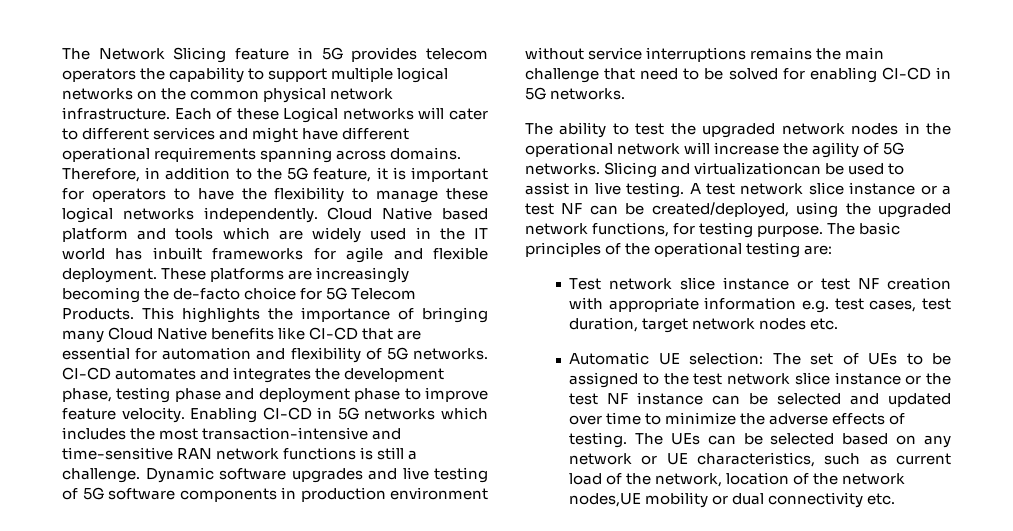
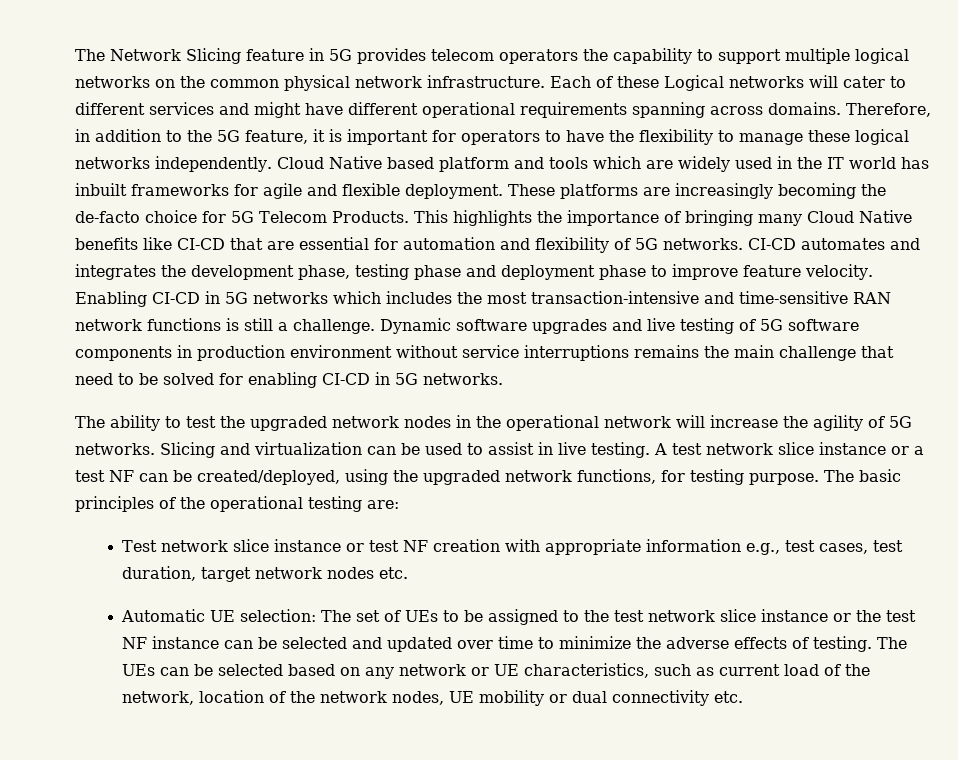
- Slicing and virtualizationcan be used to assist in live testing.
+ Slicing and virtualization can be used to assist in live testing.
- Test network slice instance or test NF creation with appropriate information e.g. test cases, test duration, target network nodes etc.
+ Test network slice instance or test NF creation with appropriate information e.g., test cases, test duration, target network nodes etc.
- The UEs can be selected based on any network or UE characteristics, such as current load of the network, location of the network nodes,UE mobility or dual connectivity etc.
+ The UEs can be selected based on any network or UE characteristics, such as current load of the network, location of the network nodes, UE mobility or dual connectivity etc.

